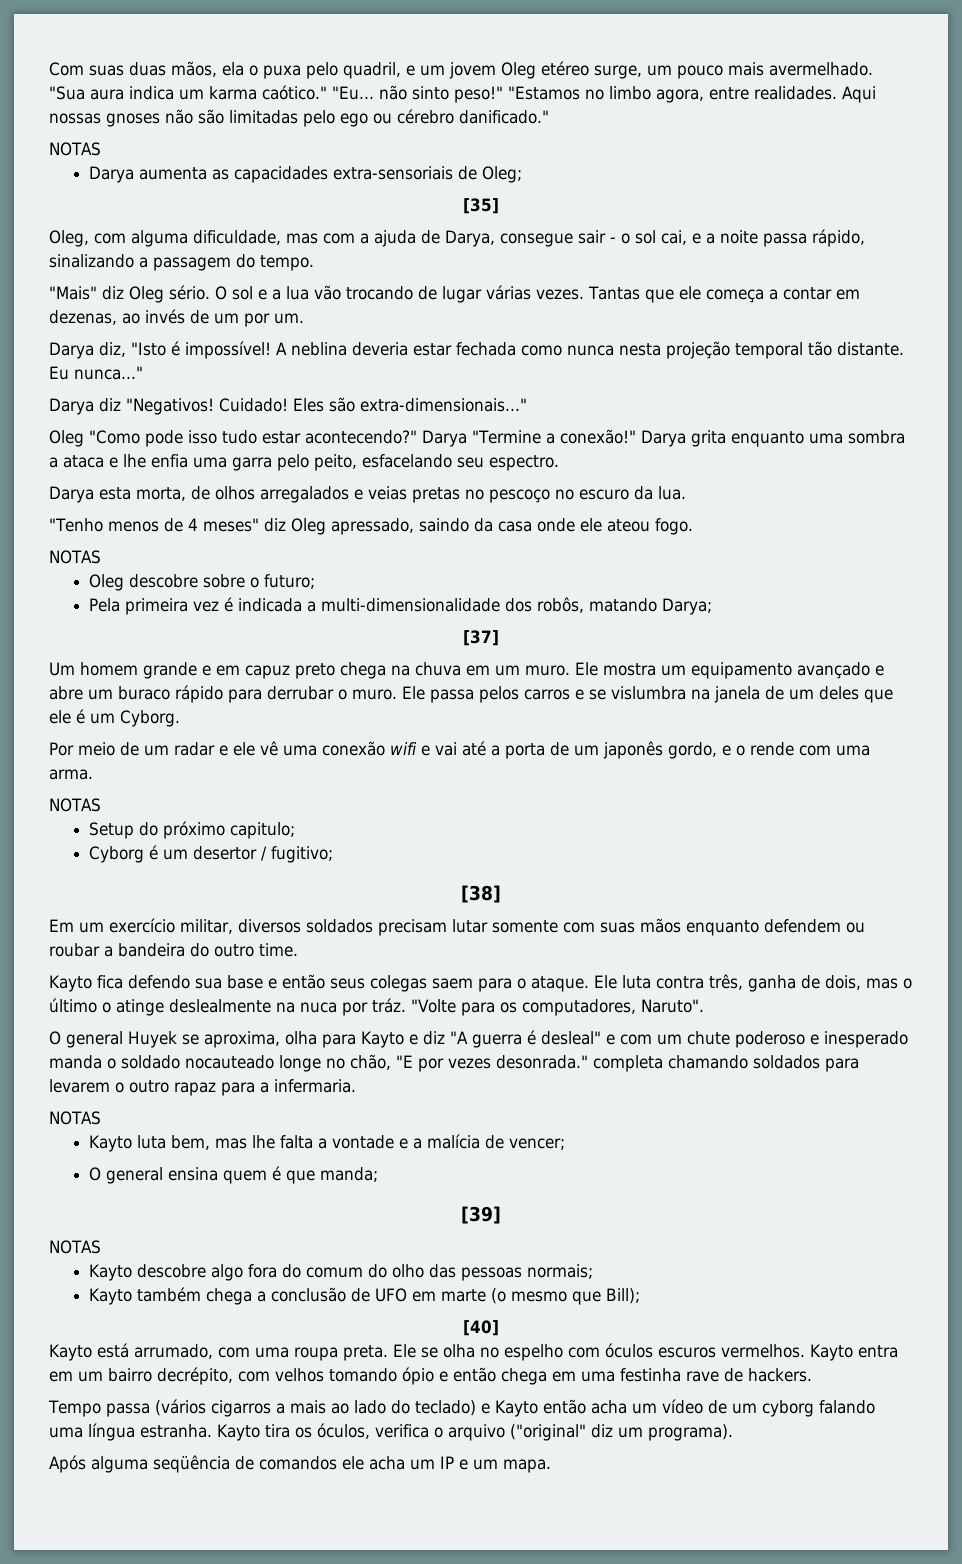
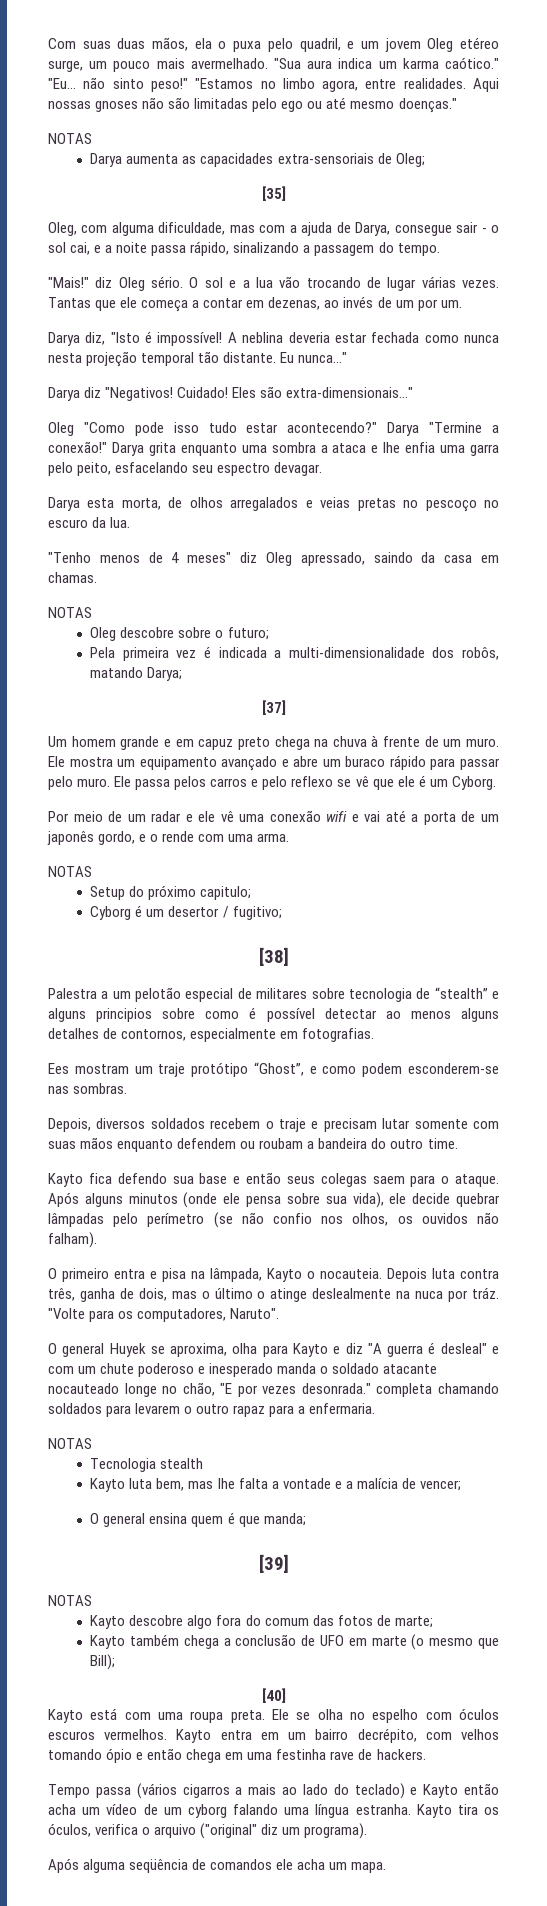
- Aqui nossas gnoses não são limitadas pelo ego ou cérebro danificado."
+ Aqui nossas gnoses não são limitadas pelo ego ou até mesmo doenças."
- "Mais" diz Oleg sério.
+ "Mais!" diz Oleg sério.
- Darya grita enquanto uma sombra a ataca e lhe enfia uma garra pelo peito, esfacelando seu espectro.
+ Darya grita enquanto uma sombra a ataca e lhe enfia uma garra pelo peito, esfacelando seu espectro devagar.
- "Tenho menos de 4 meses" diz Oleg apressado, saindo da casa onde ele ateou fogo.
+ "Tenho menos de 4 meses" diz Oleg apressado, saindo da casa em chamas.
- Um homem grande e em capuz preto chega na chuva em um muro.
+ Um homem grande e em capuz preto chega na chuva à frente de um muro.
- Ele mostra um equipamento avançado e abre um buraco rápido para derrubar o muro.
+ Ele mostra um equipamento avançado e abre um buraco rápido para passar pelo muro.
- Ele passa pelos carros e se vislumbra na janela de um deles que ele é um Cyborg.
+ Ele passa pelos carros e pelo reflexo se vê que ele é um Cyborg.
- Em um exercício militar, diversos soldados precisam lutar somente com suas mãos enquanto defendem ou roubar a bandeira do outro time.
+ Palestra a um pelotão especial de militares sobre tecnologia de “stealth” e alguns principios sobre como é possível detectar ao menos alguns detalhes de contornos, especialmente em fotografias.
+ Ees mostram um traje protótipo “Ghost”, e como podem esconderem-se nas sombras.
+ Depois, diversos soldados recebem o traje e precisam lutar somente com suas mãos enquanto defendem ou roubam a bandeira do outro time.
- Ele luta contra três, ganha de dois, mas o último o atinge deslealmente na nuca por tráz.
+ Após alguns minutos (onde ele pensa sobre sua vida), ele decide quebrar lâmpadas pelo perímetro (se não confio nos olhos, os ouvidos não falham).
+ O primeiro entra e pisa na lâmpada, Kayto o nocauteia. Depois luta contra três, ganha de dois, mas o último o atinge deslealmente na nuca por tráz.
- O general Huyek se aproxima, olha para Kayto e diz "A guerra é desleal" e com um chute poderoso e inesperado manda o soldado nocauteado longe no chão, "E por vezes desonrada." completa chamando soldados para levarem o outro rapaz para a infermaria.
+ O general Huyek se aproxima, olha para Kayto e diz "A guerra é desleal" e com um chute poderoso e inesperado manda o soldado atacante nocauteado longe no chão, "E por vezes desonrada." completa chamando soldados para levarem o outro rapaz para a enfermaria.
  NOTAS
+ Tecnologia stealth
- Kayto descobre algo fora do comum do olho das pessoas normais;
+ Kayto descobre algo fora do comum das fotos de marte;
- Kayto está arrumado, com uma roupa preta.
+ Kayto está com uma roupa preta.
- Após alguma seqüência de comandos ele acha um IP e um mapa.
+ Após alguma seqüência de comandos ele acha um mapa.

